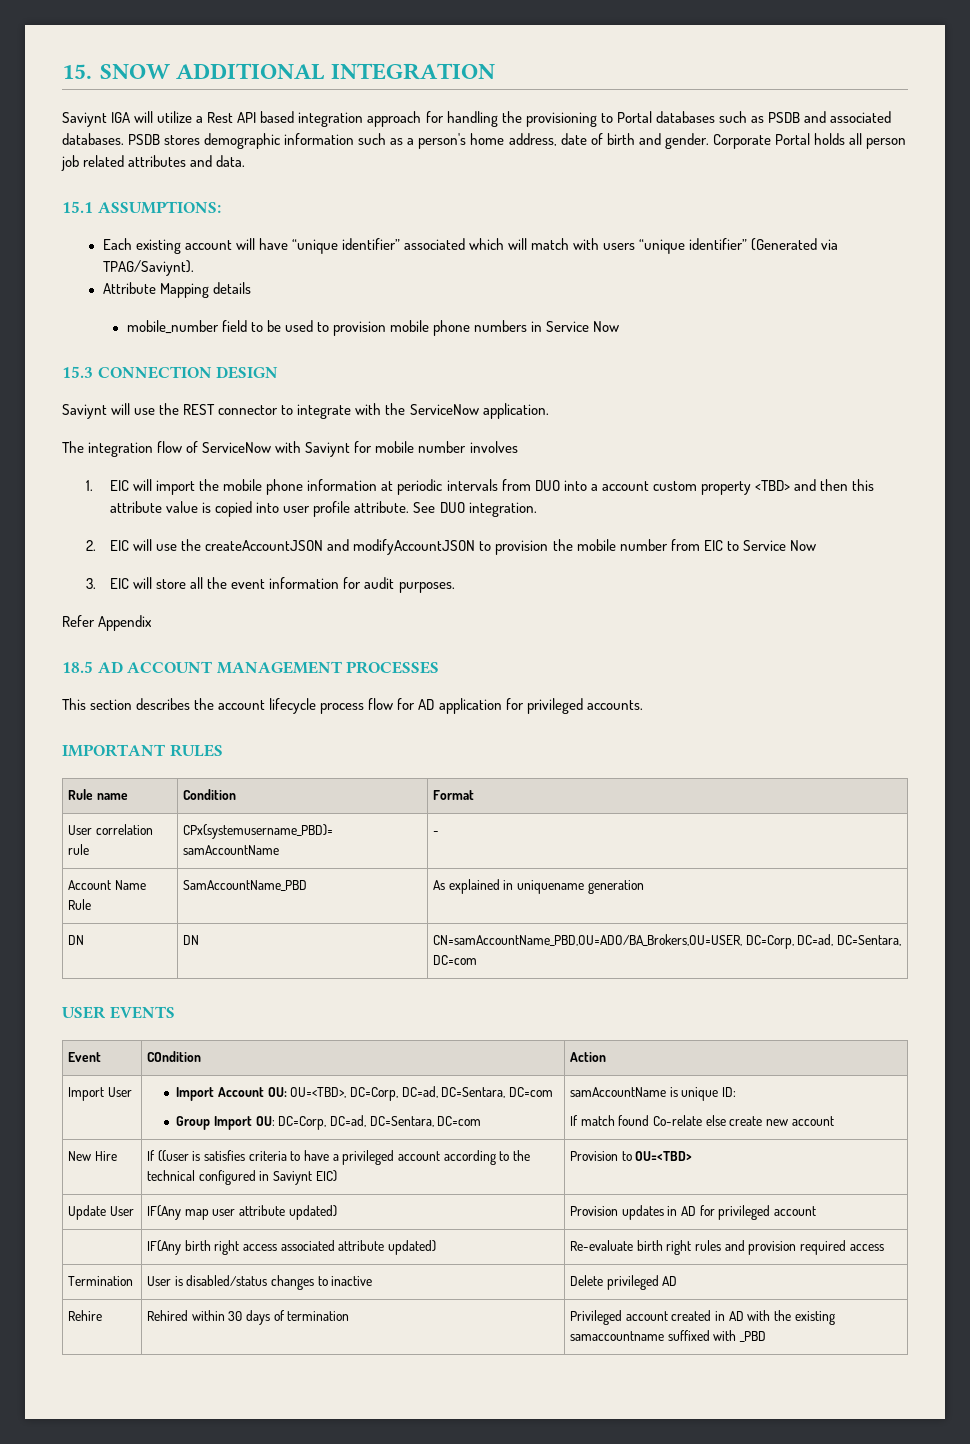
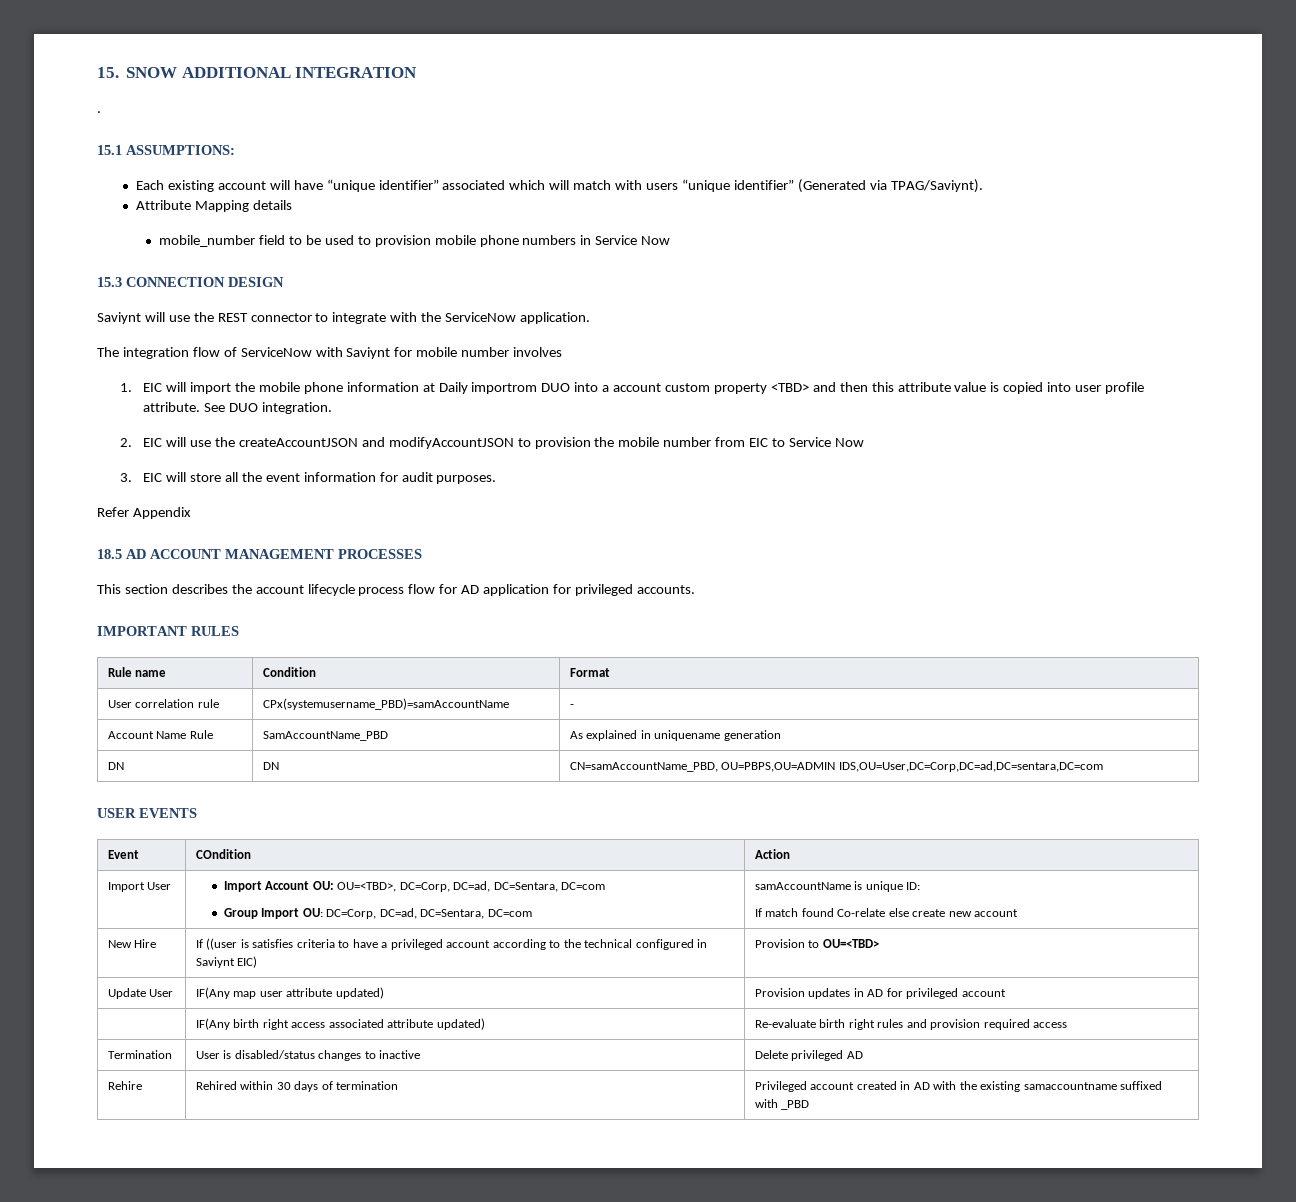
- Saviynt IGA will utilize a Rest API based integration approach for handling the provisioning to Portal databases such as PSDB and associated databases. PSDB stores demographic information such as a person's home address, date of birth and gender. Corporate Portal holds all person job related attributes and data.
+ .
- 1. EIC will import the mobile phone information at periodic intervals from DUO into a account custom property <TBD> and then this attribute value is copied into user profile attribute.
+ 1. EIC will import the mobile phone information at Daily importrom DUO into a account custom property <TBD> and then this attribute value is copied into user profile attribute.
- DN | DN | CN=samAccountName_PBD,OU=ADO/BA_Brokers,OU=USER, DC=Corp, DC=ad, DC=Sentara, DC=com
+ DN | DN | CN=samAccountName_PBD, OU=PBPS,OU=ADMIN IDS,OU=User,DC=Corp,DC=ad,DC=sentara,DC=com

